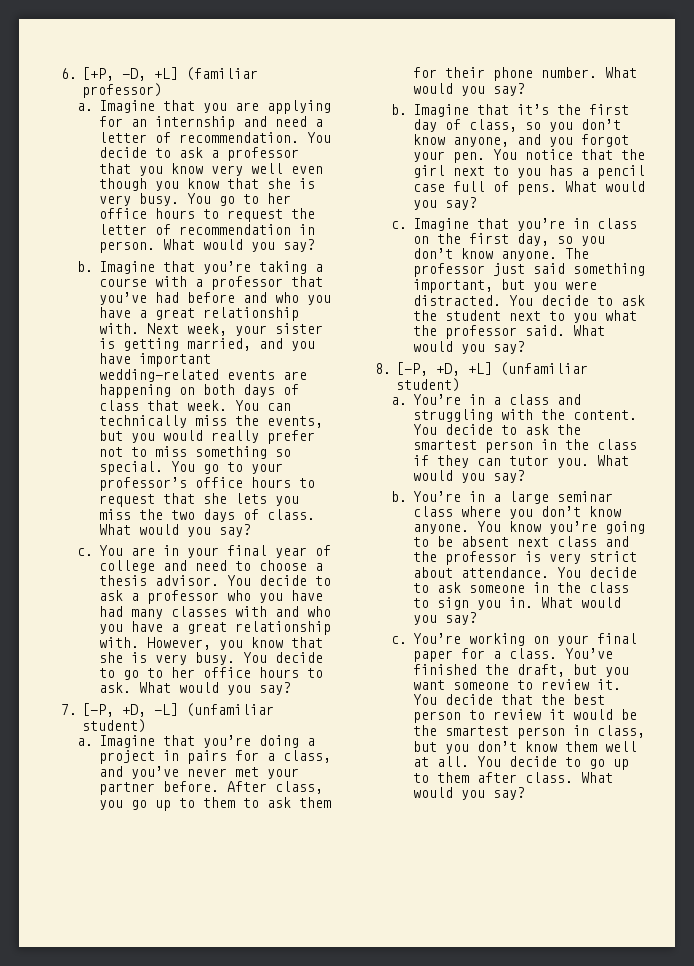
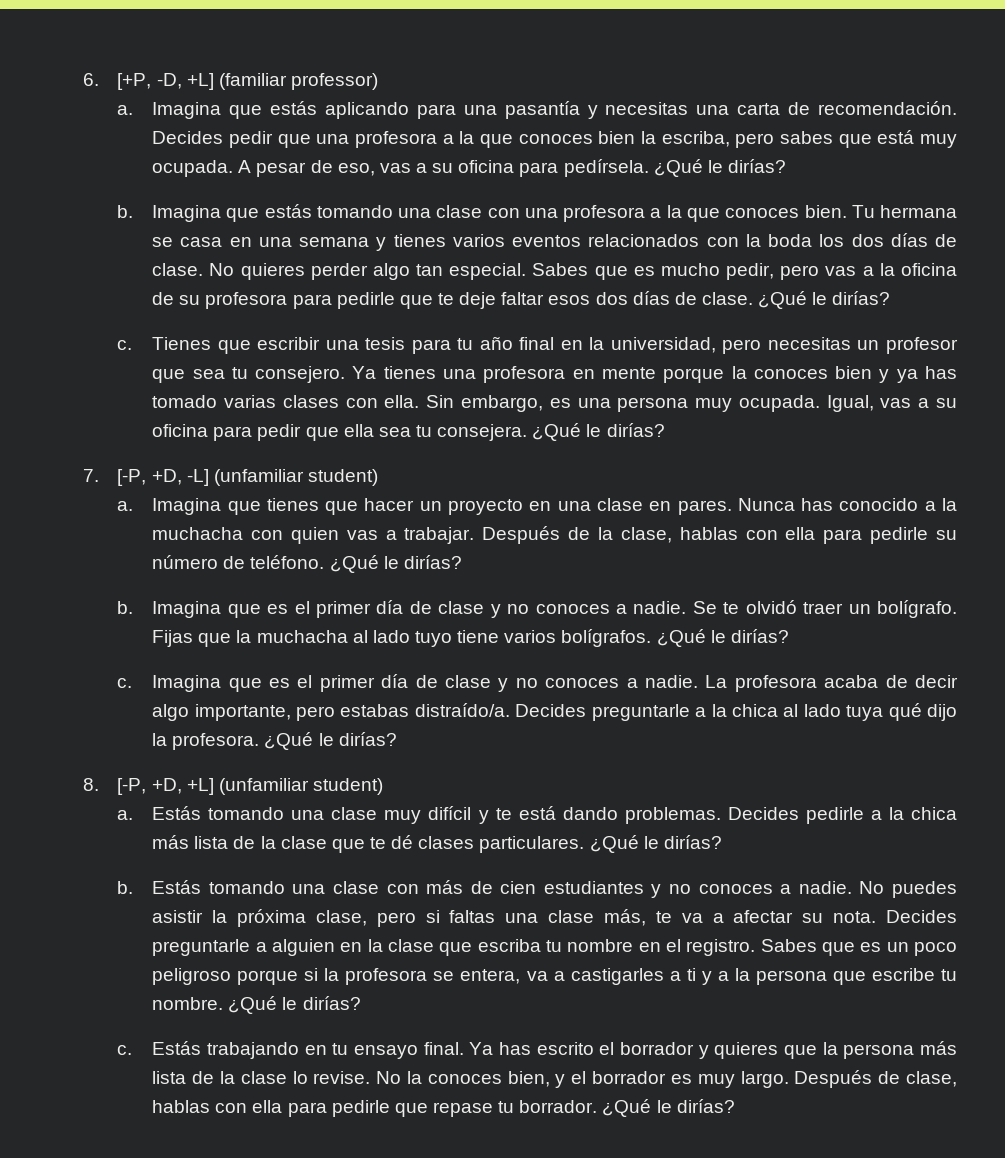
- Imagine that you are applying for an internship and need a letter of recommendation. You decide to ask a professor that you know very well even though you know that she is very busy. You go to her office hours to request the letter of recommendation in person. What would you say?
- b. Imagine that you’re taking a course with a professor that you’ve had before and who you have a great relationship with. Next week, your sister is getting married, and you have important wedding-related events are happening on both days of class that week. You can technically miss the events, but you would really prefer not to miss something so special. You go to your professor’s office hours to request that she lets you miss the two days of class. What would you say?
- c. You are in your final year of college and need to choose a thesis advisor. You decide to ask a professor who you have had many classes with and who you have a great relationship with. However, you know that she is very busy. You decide to go to her office hours to ask. What would you say?
+ Imagina que estás aplicando para una pasantía y necesitas una carta de recomendación. Decides pedir que una profesora a la que conoces bien la escriba, pero sabes que está muy ocupada. A pesar de eso, vas a su oficina para pedírsela. ¿Qué le dirías?
+ b. Imagina que estás tomando una clase con una profesora a la que conoces bien. Tu hermana se casa en una semana y tienes varios eventos relacionados con la boda los dos días de clase. No quieres perder algo tan especial. Sabes que es mucho pedir, pero vas a la oficina de su profesora para pedirle que te deje faltar esos dos días de clase. ¿Qué le dirías?
+ c. Tienes que escribir una tesis para tu año final en la universidad, pero necesitas un profesor que sea tu consejero. Ya tienes una profesora en mente porque la conoces bien y ya has tomado varias clases con ella. Sin embargo, es una persona muy ocupada. Igual, vas a su oficina para pedir que ella sea tu consejera. ¿Qué le dirías?
- Imagine that you’re doing a project in pairs for a class, and you’ve never met your partner before. After class, you go up to them to ask them for their phone number. What would you say?
- b. Imagine that it’s the first day of class, so you don’t know anyone, and you forgot your pen. You notice that the girl next to you has a pencil case full of pens. What would you say?
- c. Imagine that you’re in class on the first day, so you don’t know anyone. The professor just said something important, but you were distracted. You decide to ask the student next to you what the professor said. What would you say?
+ Imagina que tienes que hacer un proyecto en una clase en pares. Nunca has conocido a la muchacha con quien vas a trabajar. Después de la clase, hablas con ella para pedirle su número de teléfono. ¿Qué le dirías?
+ b. Imagina que es el primer día de clase y no conoces a nadie. Se te olvidó traer un bolígrafo. Fijas que la muchacha al lado tuyo tiene varios bolígrafos. ¿Qué le dirías?
+ c. Imagina que es el primer día de clase y no conoces a nadie. La profesora acaba de decir algo importante, pero estabas distraído/a. Decides preguntarle a la chica al lado tuya qué dijo la profesora. ¿Qué le dirías?
- You’re in a class and struggling with the content. You decide to ask the smartest person in the class if they can tutor you. What would you say?
- b. You’re in a large seminar class where you don’t know anyone. You know you’re going to be absent next class and the professor is very strict about attendance. You decide to ask someone in the class to sign you in. What would you say?
- c. You’re working on your final paper for a class. You’ve finished the draft, but you want someone to review it. You decide that the best person to review it would be the smartest person in class, but you don’t know them well at all. You decide to go up to them after class. What would you say?
+ Estás tomando una clase muy difícil y te está dando problemas. Decides pedirle a la chica más lista de la clase que te dé clases particulares. ¿Qué le dirías?
+ b. Estás tomando una clase con más de cien estudiantes y no conoces a nadie. No puedes asistir la próxima clase, pero si faltas una clase más, te va a afectar su nota. Decides preguntarle a alguien en la clase que escriba tu nombre en el registro. Sabes que es un poco peligroso porque si la profesora se entera, va a castigarles a ti y a la persona que escribe tu nombre. ¿Qué le dirías?
+ c. Estás trabajando en tu ensayo final. Ya has escrito el borrador y quieres que la persona más lista de la clase lo revise. No la conoces bien, y el borrador es muy largo. Después de clase, hablas con ella para pedirle que repase tu borrador. ¿Qué le dirías?

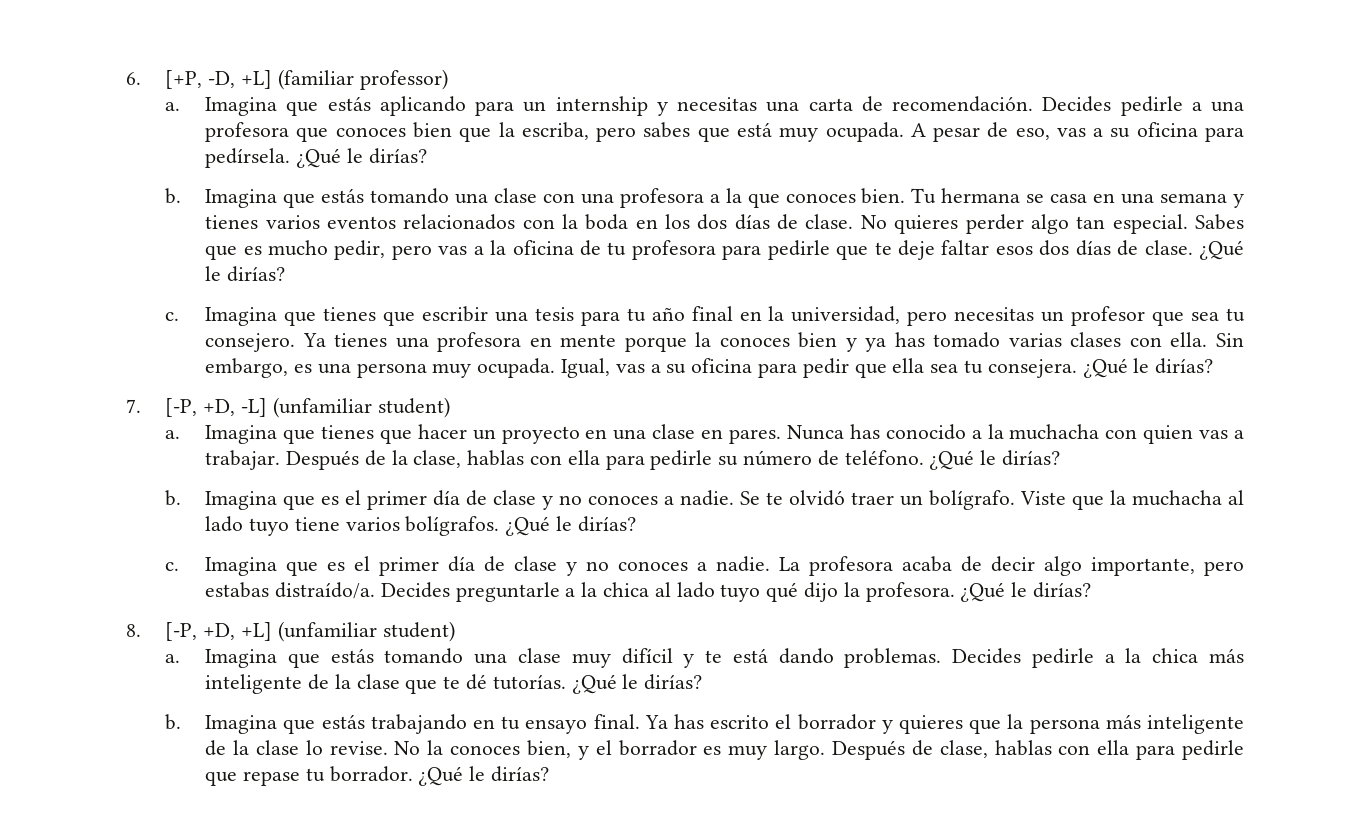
- Imagina que estás aplicando para una pasantía y necesitas una carta de recomendación.
+ Imagina que estás aplicando para un internship y necesitas una carta de recomendación.
- Decides pedir que una profesora a la que conoces bien la escriba, pero sabes que está muy ocupada.
+ Decides pedirle a una profesora que conoces bien que la escriba, pero sabes que está muy ocupada.
- Tu hermana se casa en una semana y tienes varios eventos relacionados con la boda los dos días de clase.
+ Tu hermana se casa en una semana y tienes varios eventos relacionados con la boda en los dos días de clase.
- Sabes que es mucho pedir, pero vas a la oficina de su profesora para pedirle que te deje faltar esos dos días de clase.
+ Sabes que es mucho pedir, pero vas a la oficina de tu profesora para pedirle que te deje faltar esos dos días de clase.
- Tienes que escribir una tesis para tu año final en la universidad, pero necesitas un profesor que sea tu consejero.
+ Imagina que tienes que escribir una tesis para tu año final en la universidad, pero necesitas un profesor que sea tu consejero.
- Fijas que la muchacha al lado tuyo tiene varios bolígrafos.
+ Viste que la muchacha al lado tuyo tiene varios bolígrafos.
- Decides preguntarle a la chica al lado tuya qué dijo la profesora.
+ Decides preguntarle a la chica al lado tuyo qué dijo la profesora.
- Estás tomando una clase muy difícil y te está dando problemas.
+ Imagina que estás tomando una clase muy difícil y te está dando problemas.
- Decides pedirle a la chica más lista de la clase que te dé clases particulares. ¿Qué le dirías?
- b. Estás tomando una clase con más de cien estudiantes y no conoces a nadie. No puedes asistir la próxima clase, pero si faltas una clase más, te va a afectar su nota. Decides preguntarle a alguien en la clase que escriba tu nombre en el registro. Sabes que es un poco peligroso porque si la profesora se entera, va a castigarles a ti y a la persona que escribe tu nombre. ¿Qué le dirías?
- c. Estás trabajando en tu ensayo final.
+ Decides pedirle a la chica más inteligente de la clase que te dé tutorías. ¿Qué le dirías?
+ b. Imagina que estás trabajando en tu ensayo final.
- Ya has escrito el borrador y quieres que la persona más lista de la clase lo revise.
+ Ya has escrito el borrador y quieres que la persona más inteligente de la clase lo revise.

